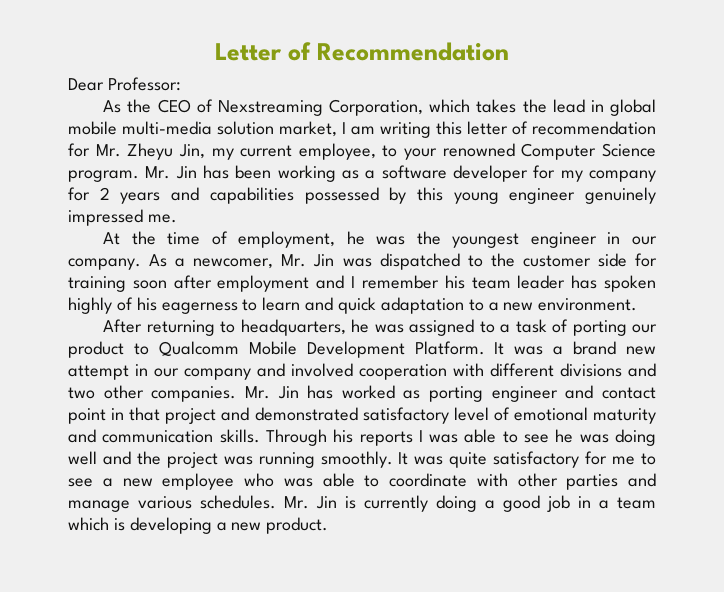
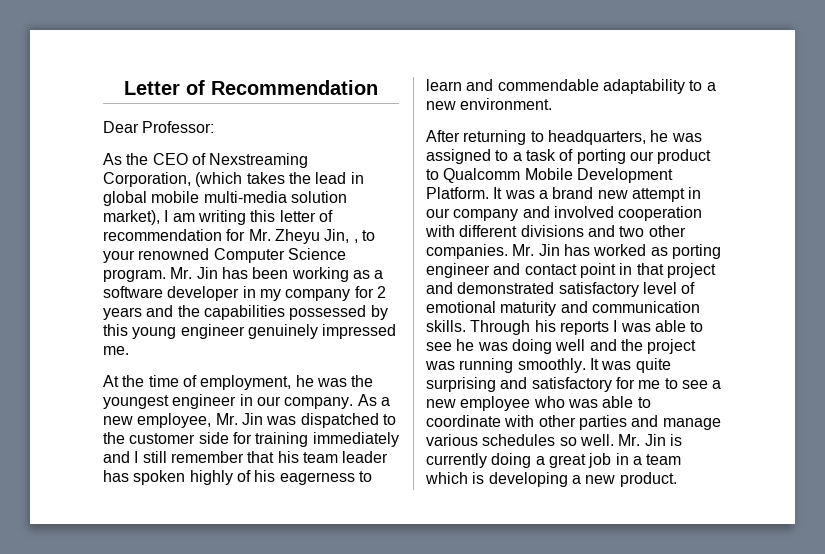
- As the CEO of Nexstreaming Corporation, which takes the lead in global mobile multi-media solution market, I am writing this letter of recommendation for Mr. Zheyu Jin, my current employee, to your renowned Computer Science program.
+ As the CEO of Nexstreaming Corporation, (which takes the lead in global mobile multi-media solution market), I am writing this letter of recommendation for Mr. Zheyu Jin, , to your renowned Computer Science program.
- Mr. Jin has been working as a software developer for my company for 2 years and capabilities possessed by this young engineer genuinely impressed me.
+ Mr. Jin has been working as a software developer in my company for 2 years and the capabilities possessed by this young engineer genuinely impressed me.
- As a newcomer, Mr. Jin was dispatched to the customer side for training soon after employment and I remember his team leader has spoken highly of his eagerness to learn and quick adaptation to a new environment.
+ As a new employee, Mr. Jin was dispatched to the customer side for training immediately and I still remember that his team leader has spoken highly of his eagerness to learn and commendable adaptability to a new environment.
- It was quite satisfactory for me to see a new employee who was able to coordinate with other parties and manage various schedules.
+ It was quite surprising and satisfactory for me to see a new employee who was able to coordinate with other parties and manage various schedules so well.
- Mr. Jin is currently doing a good job in a team which is developing a new product.
+ Mr. Jin is currently doing a great job in a team which is developing a new product.

